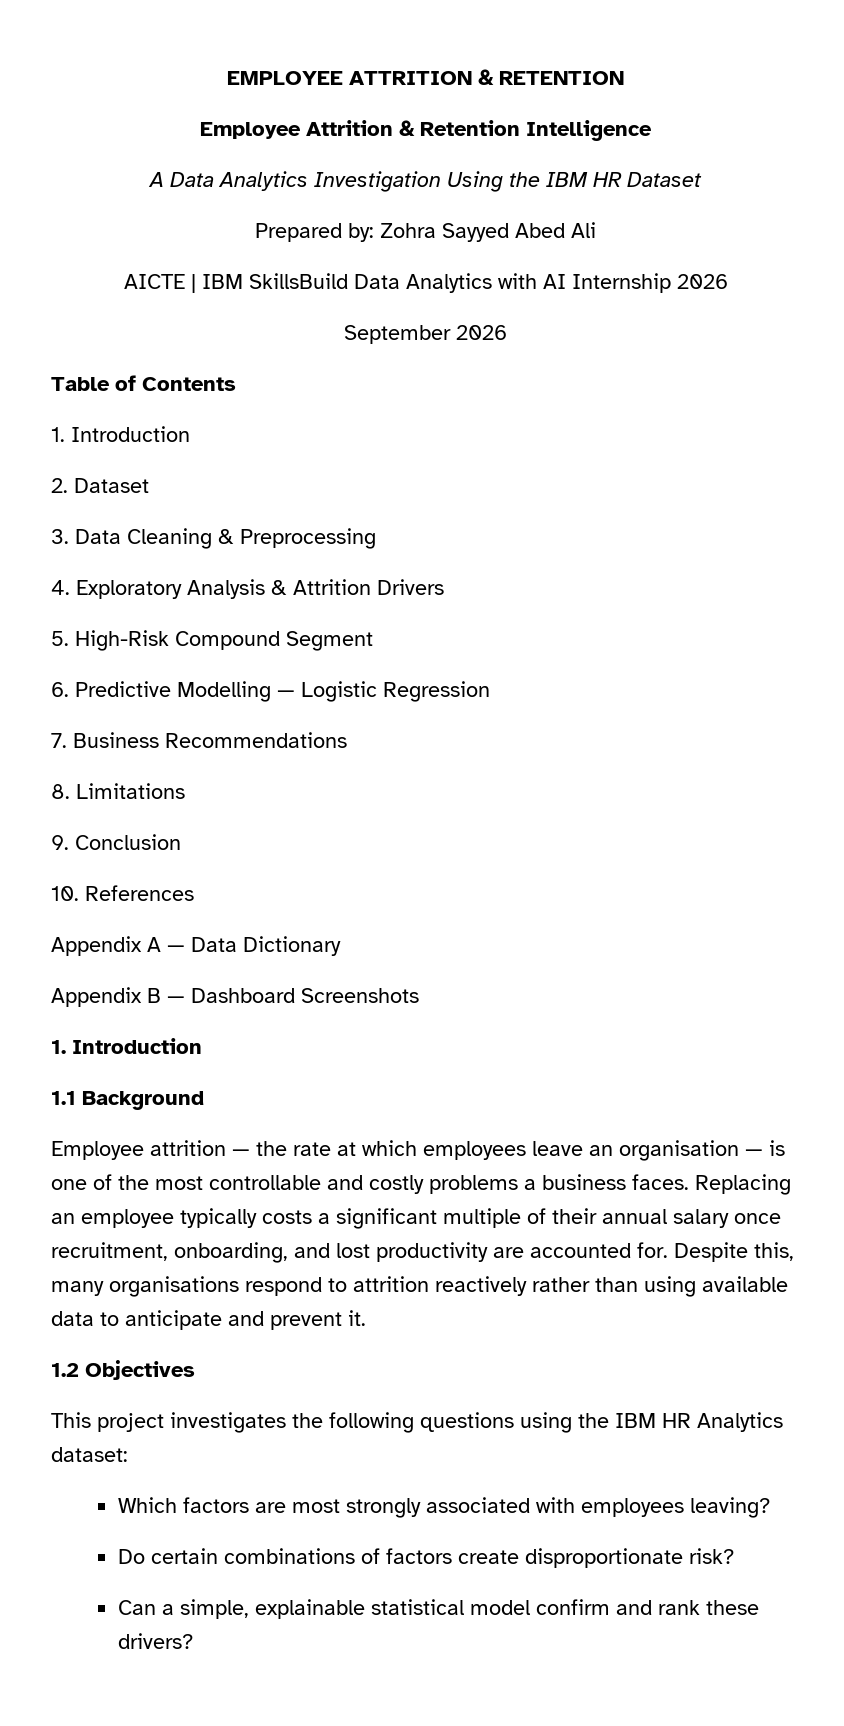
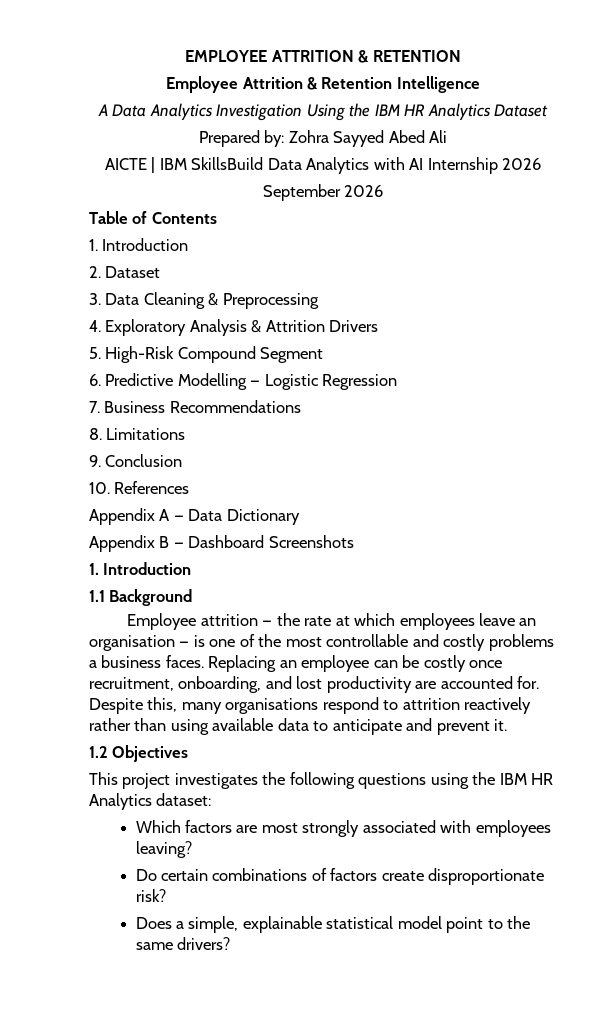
- A Data Analytics Investigation Using the IBM HR Dataset
+ A Data Analytics Investigation Using the IBM HR Analytics Dataset
- Replacing an employee typically costs a significant multiple of their annual salary once recruitment, onboarding, and lost productivity are accounted for.
+ Replacing an employee can be costly once recruitment, onboarding, and lost productivity are accounted for.
- Can a simple, explainable statistical model confirm and rank these drivers?
+ Does a simple, explainable statistical model point to the same drivers?

